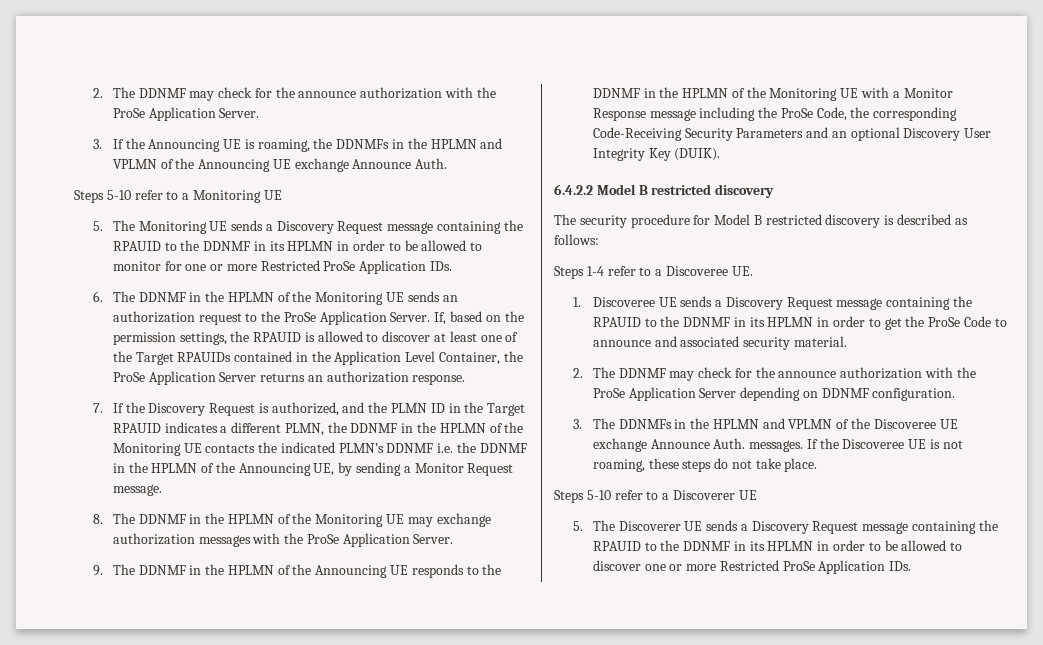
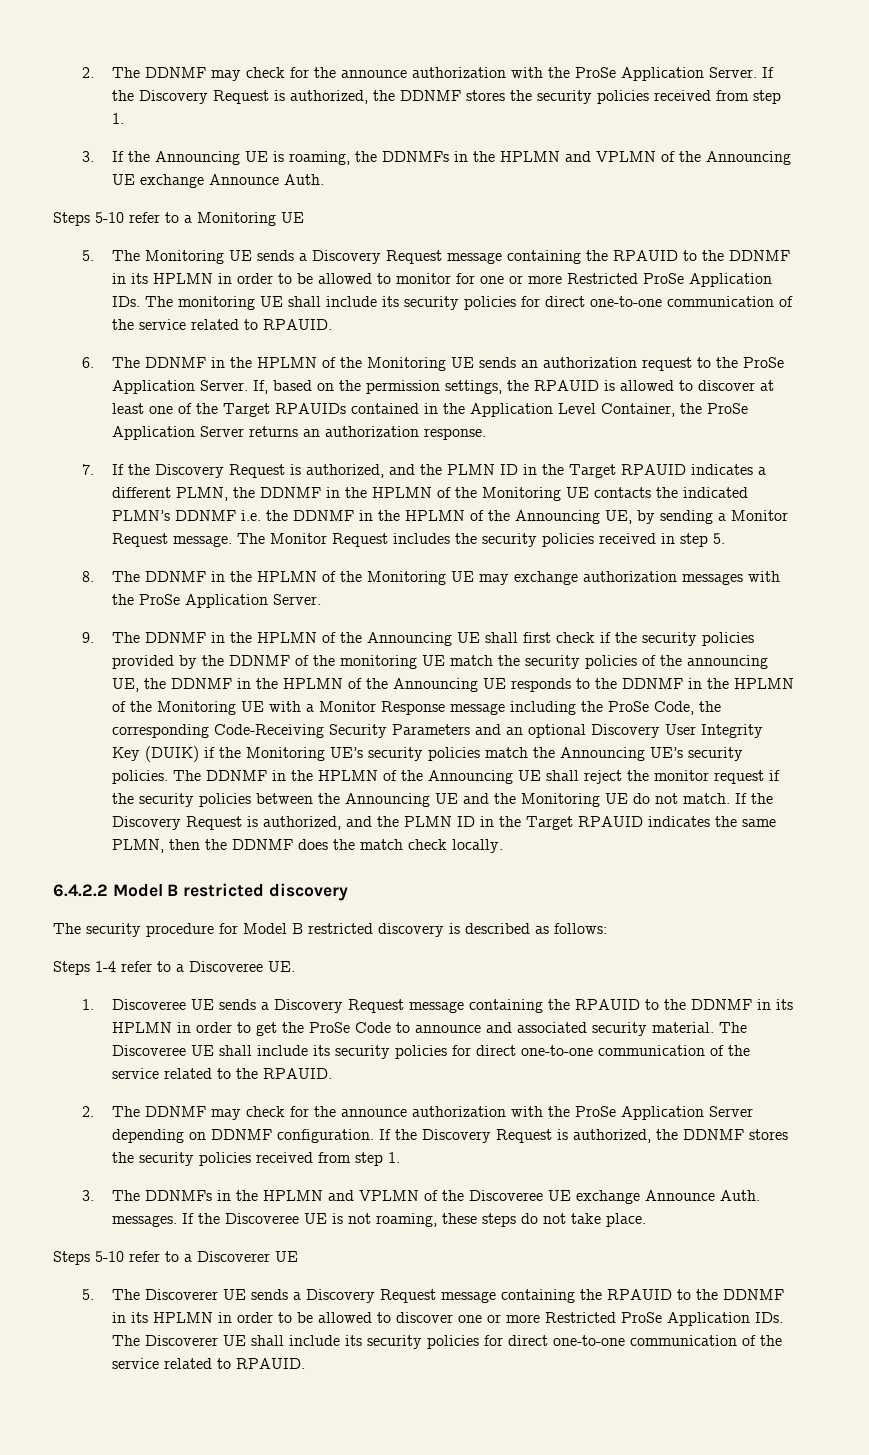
- 2. The DDNMF may check for the announce authorization with the ProSe Application Server.
+ 2. The DDNMF may check for the announce authorization with the ProSe Application Server. If the Discovery Request is authorized, the DDNMF stores the security policies received from step 1.
- 5. The Monitoring UE sends a Discovery Request message containing the RPAUID to the DDNMF in its HPLMN in order to be allowed to monitor for one or more Restricted ProSe Application IDs.
+ 5. The Monitoring UE sends a Discovery Request message containing the RPAUID to the DDNMF in its HPLMN in order to be allowed to monitor for one or more Restricted ProSe Application IDs. The monitoring UE shall include its security policies for direct one-to-one communication of the service related to RPAUID.
+ The Monitor Request includes the security policies received in step 5.
- 9. The DDNMF in the HPLMN of the Announcing UE responds to the DDNMF in the HPLMN of the Monitoring UE with a Monitor Response message including the ProSe Code, the corresponding Code-Receiving Security Parameters and an optional Discovery User Integrity Key (DUIK).
+ 9. The DDNMF in the HPLMN of the Announcing UE shall first check if the security policies provided by the DDNMF of the monitoring UE match the security policies of the announcing UE, the DDNMF in the HPLMN of the Announcing UE responds to the DDNMF in the HPLMN of the Monitoring UE with a Monitor Response message including the ProSe Code, the corresponding Code-Receiving Security Parameters and an optional Discovery User Integrity Key (DUIK) if the Monitoring UE’s security policies match the Announcing UE’s security policies. The DDNMF in the HPLMN of the Announcing UE shall reject the monitor request if the security policies between the Announcing UE and the Monitoring UE do not match. If the Discovery Request is authorized, and the PLMN ID in the Target RPAUID indicates the same PLMN, then the DDNMF does the match check locally.
+ The Discoveree UE shall include its security policies for direct one-to-one communication of the service related to the RPAUID.
- 2. The DDNMF may check for the announce authorization with the ProSe Application Server depending on DDNMF configuration.
+ 2. The DDNMF may check for the announce authorization with the ProSe Application Server depending on DDNMF configuration. If the Discovery Request is authorized, the DDNMF stores the security policies received from step 1.
- 5. The Discoverer UE sends a Discovery Request message containing the RPAUID to the DDNMF in its HPLMN in order to be allowed to discover one or more Restricted ProSe Application IDs.
+ 5. The Discoverer UE sends a Discovery Request message containing the RPAUID to the DDNMF in its HPLMN in order to be allowed to discover one or more Restricted ProSe Application IDs. The Discoverer UE shall include its security policies for direct one-to-one communication of the service related to RPAUID.

